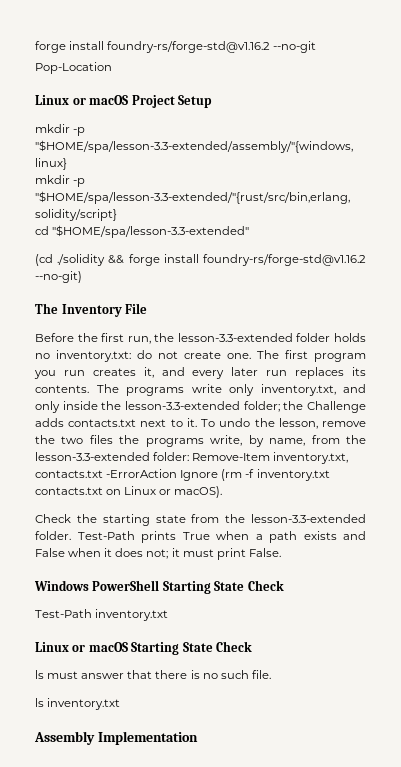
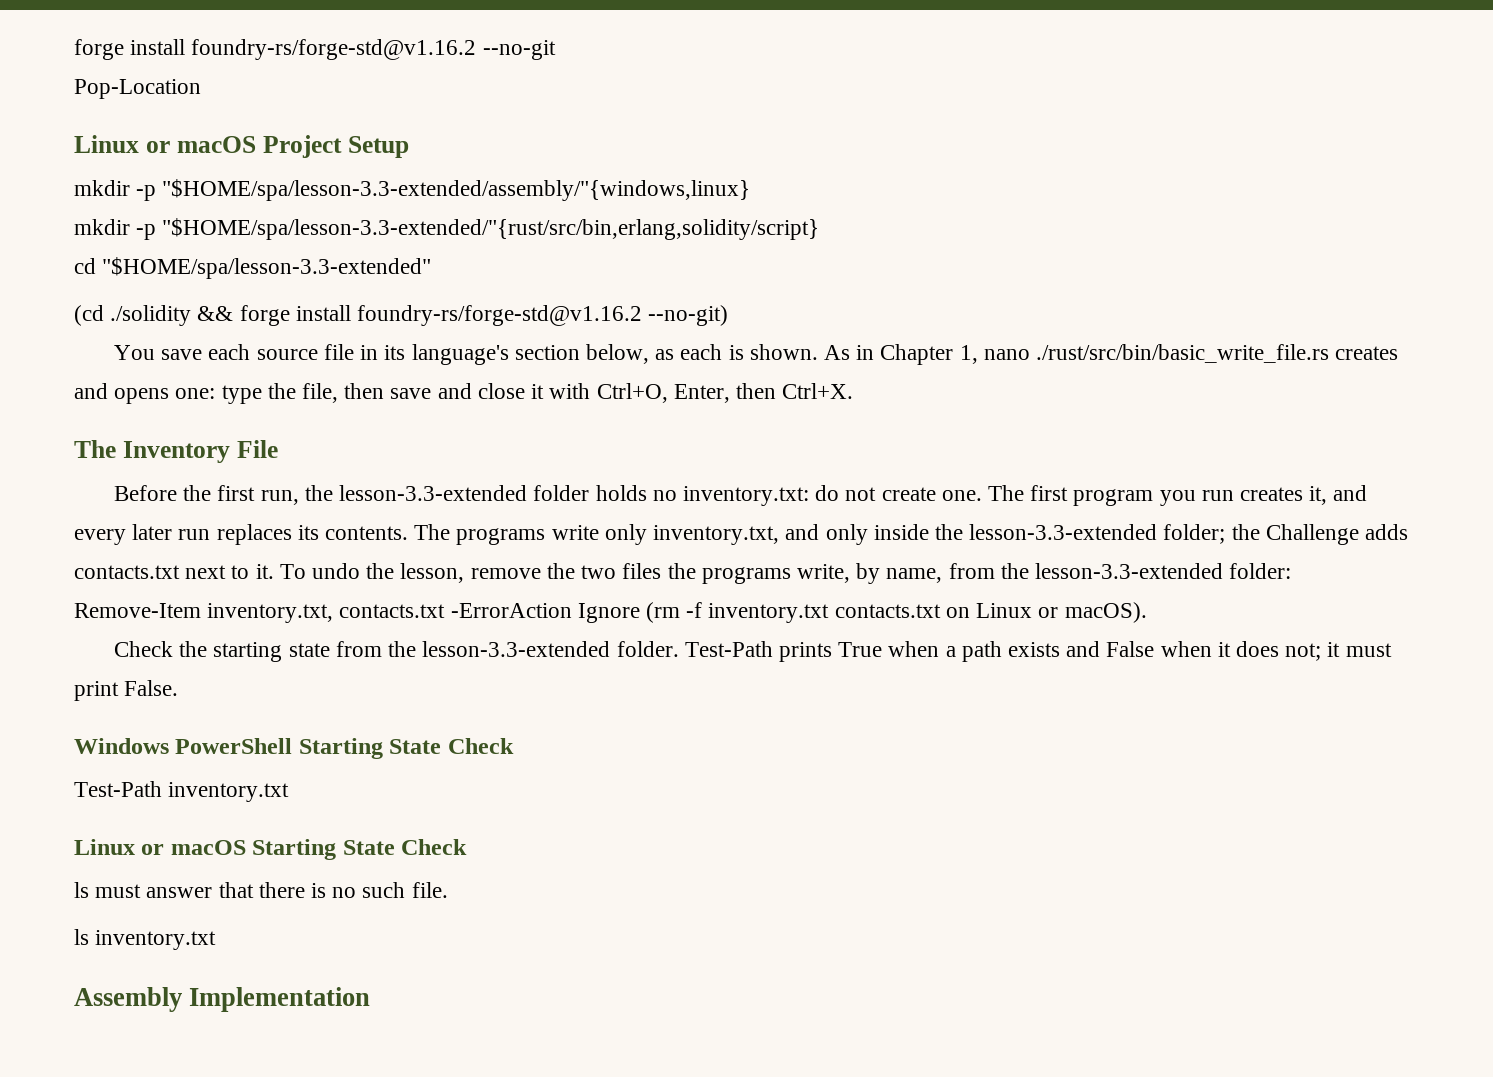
+ You save each source file in its language's section below, as each is shown. As in Chapter 1, nano ./rust/src/bin/basic_write_file.rs creates and opens one: type the file, then save and close it with Ctrl+O, Enter, then Ctrl+X.

